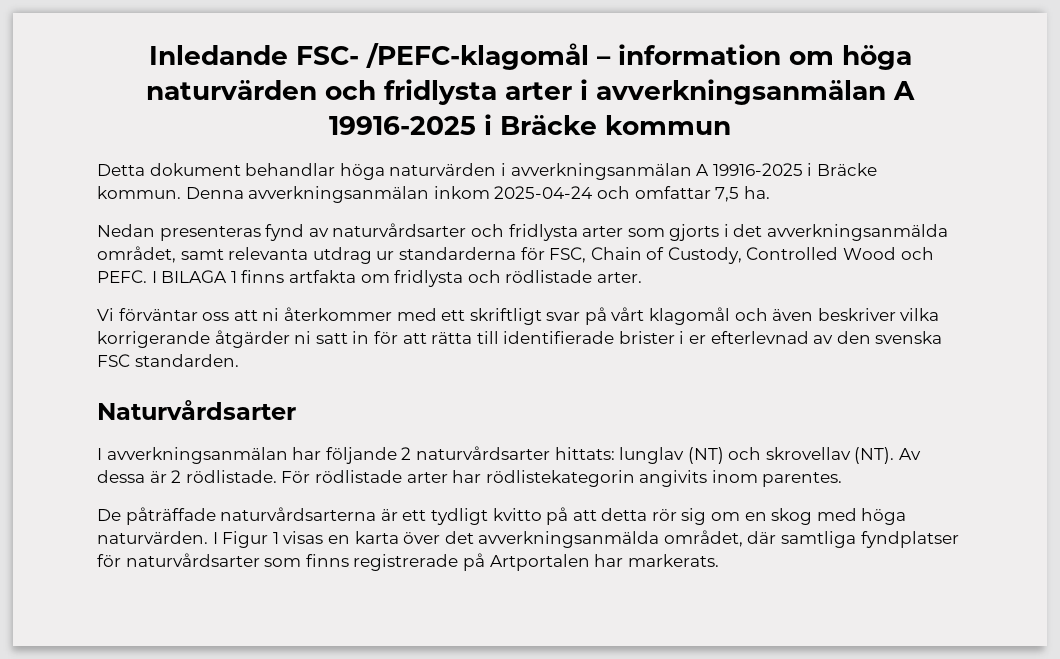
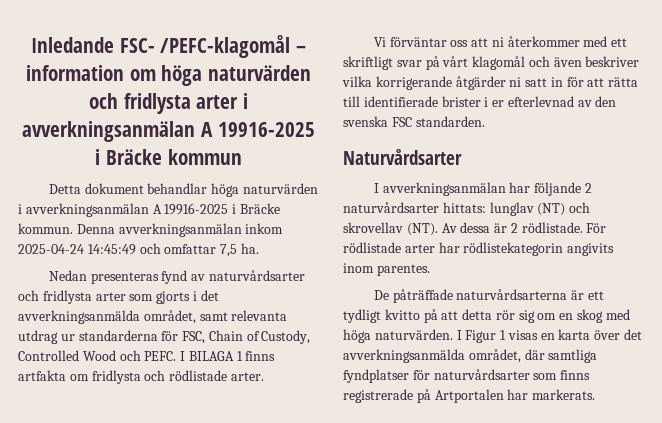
- Denna avverkningsanmälan inkom 2025-04-24 och omfattar 7,5 ha.
+ Denna avverkningsanmälan inkom 2025-04-24 14:45:49 och omfattar 7,5 ha.

